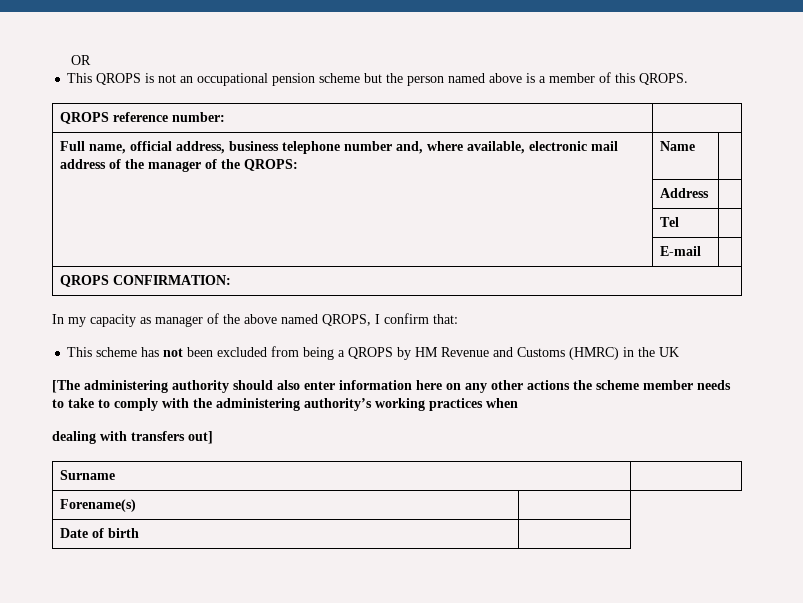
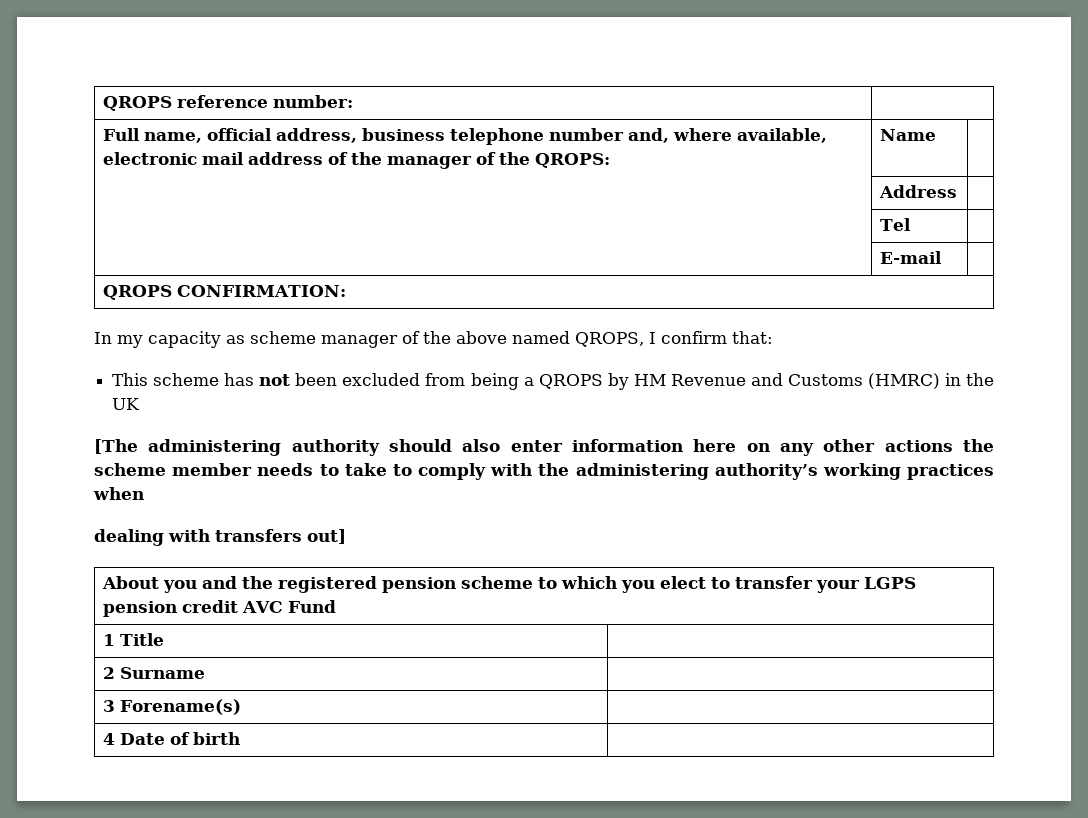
- OR
- This QROPS is not an occupational pension scheme but the person named above is a member of this QROPS.
- In my capacity as manager of the above named QROPS, I confirm that:
+ In my capacity as scheme manager of the above named QROPS, I confirm that:
- Surname |
+ About you and the registered pension scheme to which you elect to transfer your LGPS pension credit AVC Fund
+ 1 Title |
+ 2 Surname |
- Forename(s) |
+ 3 Forename(s) |
- Date of birth |
+ 4 Date of birth |

